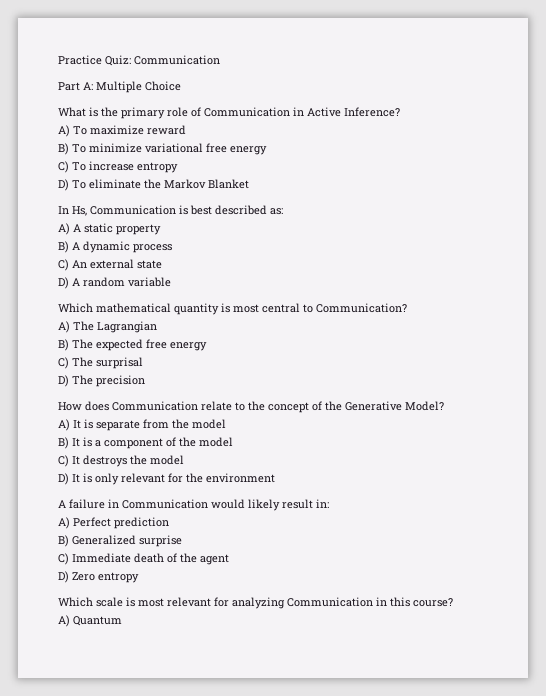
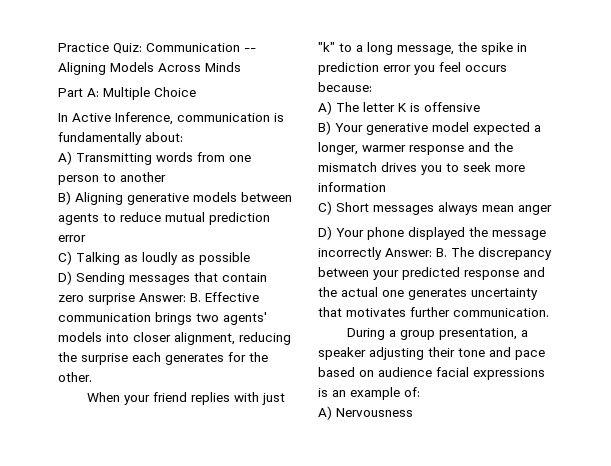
- Practice Quiz: Communication
+ Practice Quiz: Communication -- Aligning Models Across Minds
- What is the primary role of Communication in Active Inference?
- A) To maximize reward
- B) To minimize variational free energy
- C) To increase entropy
- D) To eliminate the Markov Blanket
- In Hs, Communication is best described as:
- A) A static property
- B) A dynamic process
- C) An external state
- D) A random variable
- Which mathematical quantity is most central to Communication?
- A) The Lagrangian
- B) The expected free energy
- C) The surprisal
- D) The precision
- How does Communication relate to the concept of the Generative Model?
- A) It is separate from the model
- B) It is a component of the model
- C) It destroys the model
- D) It is only relevant for the environment
- A failure in Communication would likely result in:
- A) Perfect prediction
- B) Generalized surprise
- C) Immediate death of the agent
- D) Zero entropy
- Which scale is most relevant for analyzing Communication in this course?
- A) Quantum
+ In Active Inference, communication is fundamentally about:
+ A) Transmitting words from one person to another
+ B) Aligning generative models between agents to reduce mutual prediction error
+ C) Talking as loudly as possible
+ D) Sending messages that contain zero surprise Answer: B. Effective communication brings two agents' models into closer alignment, reducing the surprise each generates for the other.
+ When your friend replies with just "k" to a long message, the spike in prediction error you feel occurs because:
+ A) The letter K is offensive
+ B) Your generative model expected a longer, warmer response and the mismatch drives you to seek more information
+ C) Short messages always mean anger
+ D) Your phone displayed the message incorrectly Answer: B. The discrepancy between your predicted response and the actual one generates uncertainty that motivates further communication.
+ During a group presentation, a speaker adjusting their tone and pace based on audience facial expressions is an example of:
+ A) Nervousness

